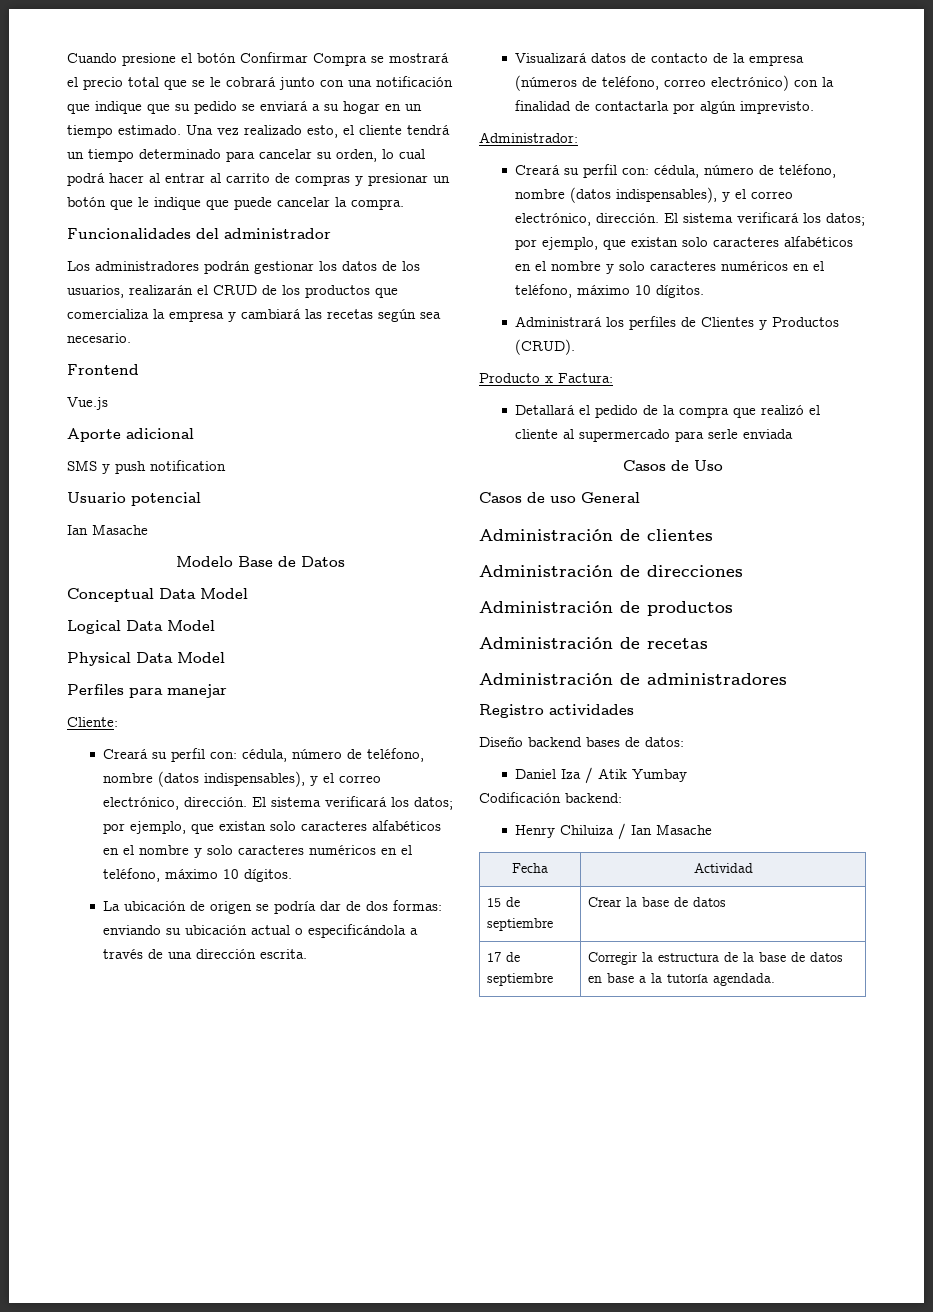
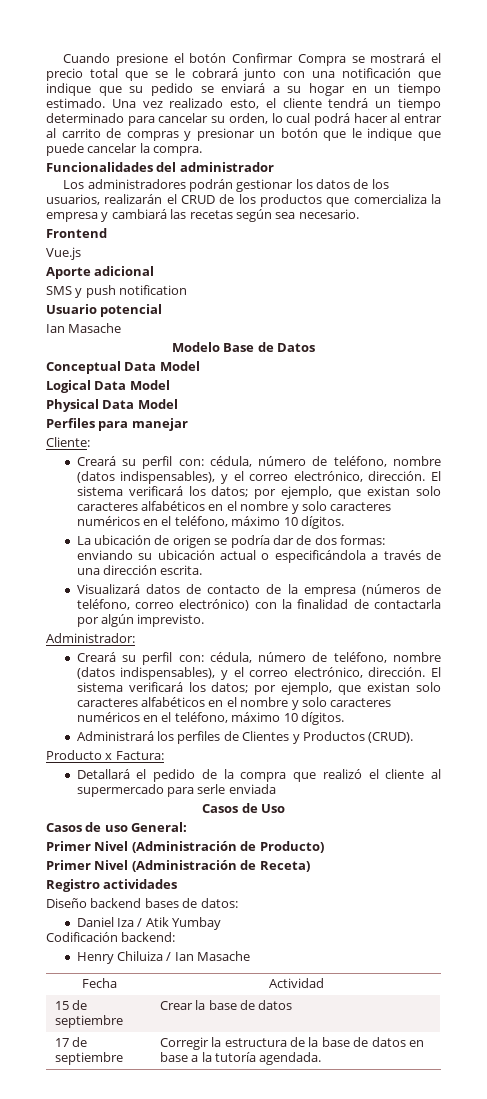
- Casos de uso General
- Administración de clientes
- Administración de direcciones
- Administración de productos
- Administración de recetas
- Administración de administradores
+ Casos de uso General:
+ Primer Nivel (Administración de Producto)
+ Primer Nivel (Administración de Receta)

